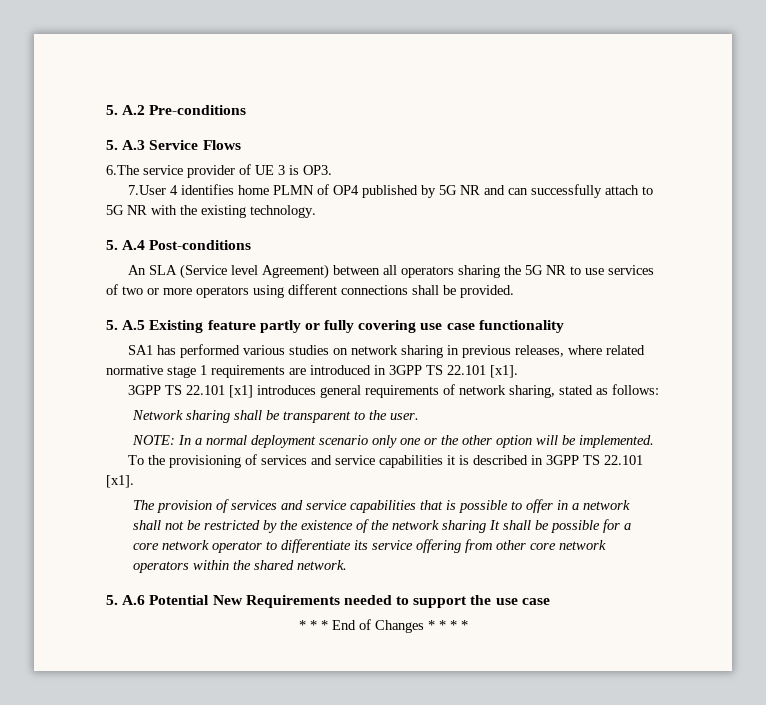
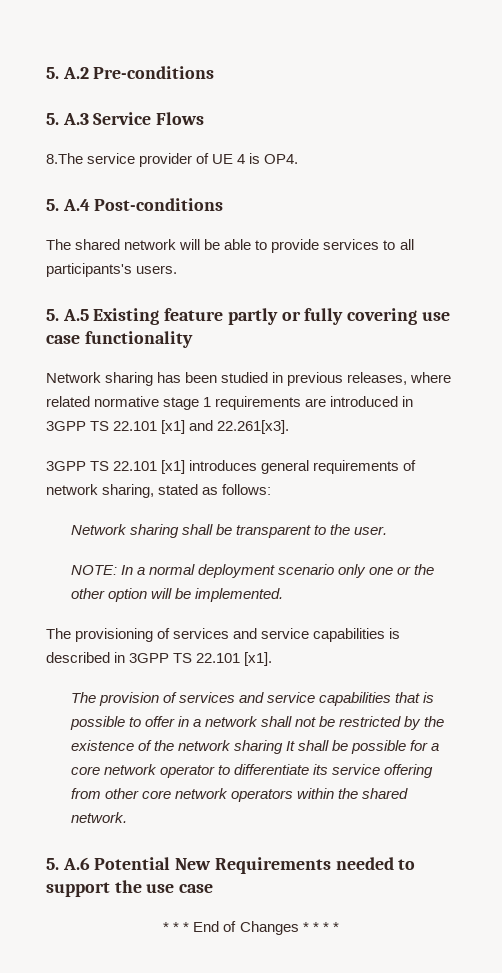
- 6.The service provider of UE 3 is OP3.
- 7.User 4 identifies home PLMN of OP4 published by 5G NR and can successfully attach to 5G NR with the existing technology.
+ 8.The service provider of UE 4 is OP4.
  5. A.4 Post-conditions
- An SLA (Service level Agreement) between all operators sharing the 5G NR to use services of two or more operators using different connections shall be provided.
+ The shared network will be able to provide services to all participants's users.
- SA1 has performed various studies on network sharing in previous releases, where related normative stage 1 requirements are introduced in 3GPP TS 22.101 [x1].
+ Network sharing has been studied in previous releases, where related normative stage 1 requirements are introduced in 3GPP TS 22.101 [x1] and 22.261[x3].
- To the provisioning of services and service capabilities it is described in 3GPP TS 22.101 [x1].
+ The provisioning of services and service capabilities is described in 3GPP TS 22.101 [x1].

